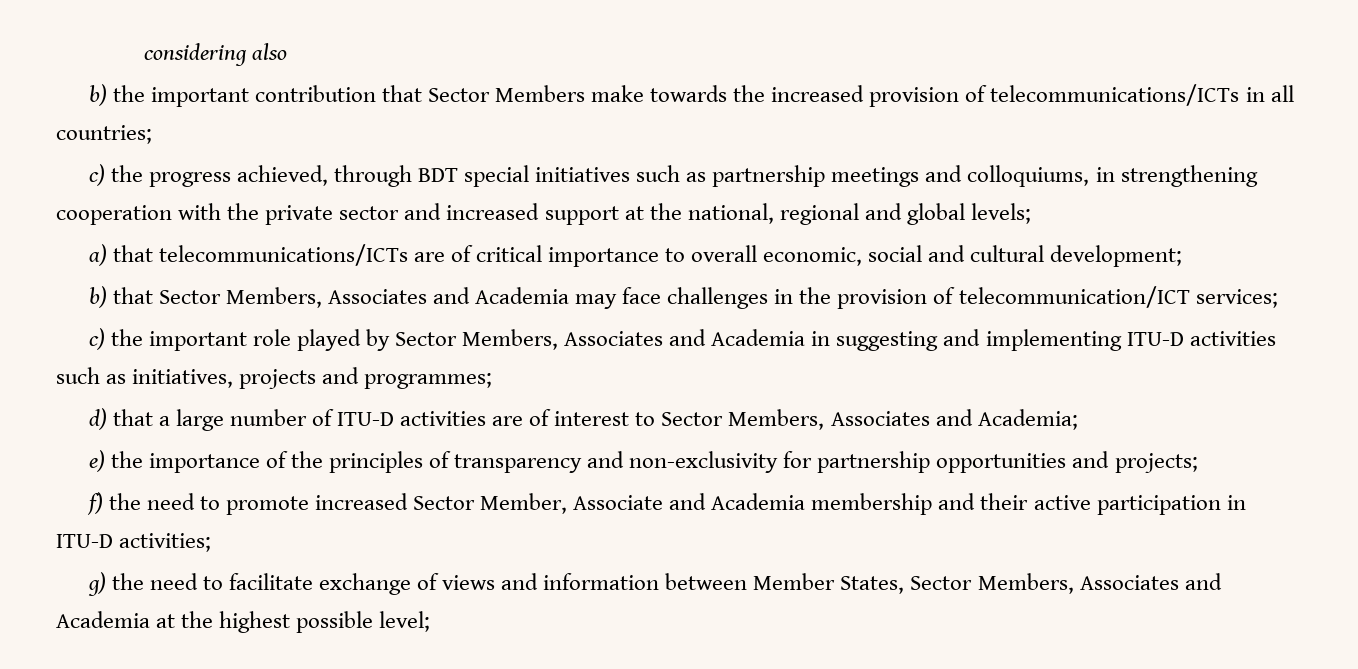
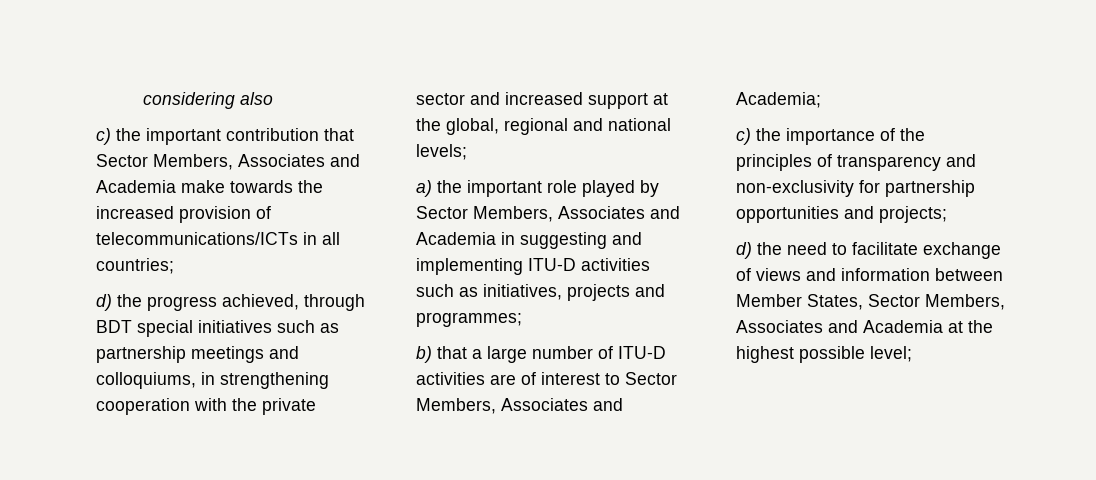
- b) the important contribution that Sector Members make towards the increased provision of telecommunications/ICTs in all countries;
+ c) the important contribution that Sector Members, Associates and Academia make towards the increased provision of telecommunications/ICTs in all countries;
- c) the progress achieved, through BDT special initiatives such as partnership meetings and colloquiums, in strengthening cooperation with the private sector and increased support at the national, regional and global levels;
+ d) the progress achieved, through BDT special initiatives such as partnership meetings and colloquiums, in strengthening cooperation with the private sector and increased support at the global, regional and national levels;
- a) that telecommunications/ICTs are of critical importance to overall economic, social and cultural development;
- b) that Sector Members, Associates and Academia may face challenges in the provision of telecommunication/ICT services;
- c) the important role played by Sector Members, Associates and Academia in suggesting and implementing ITU-D activities such as initiatives, projects and programmes;
+ a) the important role played by Sector Members, Associates and Academia in suggesting and implementing ITU-D activities such as initiatives, projects and programmes;
- d) that a large number of ITU-D activities are of interest to Sector Members, Associates and Academia;
+ b) that a large number of ITU-D activities are of interest to Sector Members, Associates and Academia;
- e) the importance of the principles of transparency and non-exclusivity for partnership opportunities and projects;
+ c) the importance of the principles of transparency and non-exclusivity for partnership opportunities and projects;
- f) the need to promote increased Sector Member, Associate and Academia membership and their active participation in ITU-D activities;
- g) the need to facilitate exchange of views and information between Member States, Sector Members, Associates and Academia at the highest possible level;
+ d) the need to facilitate exchange of views and information between Member States, Sector Members, Associates and Academia at the highest possible level;

